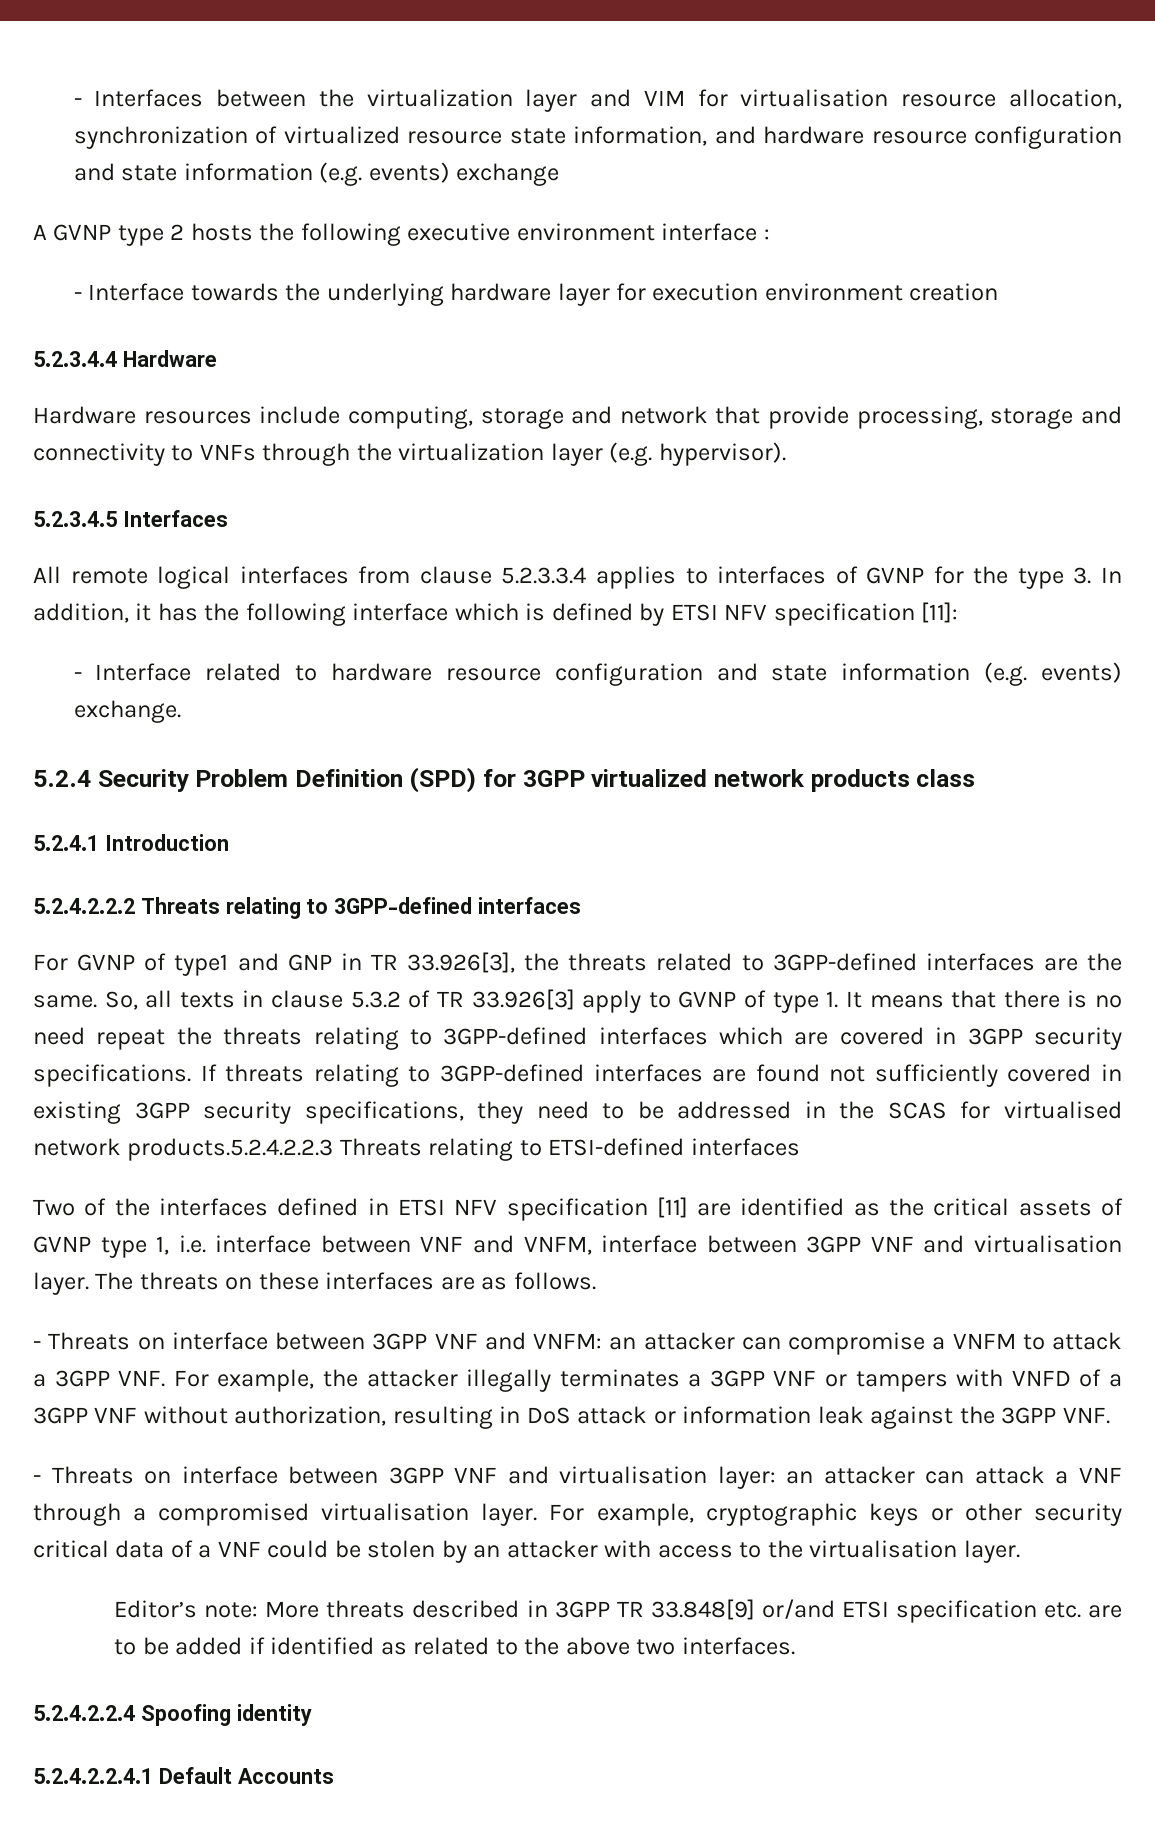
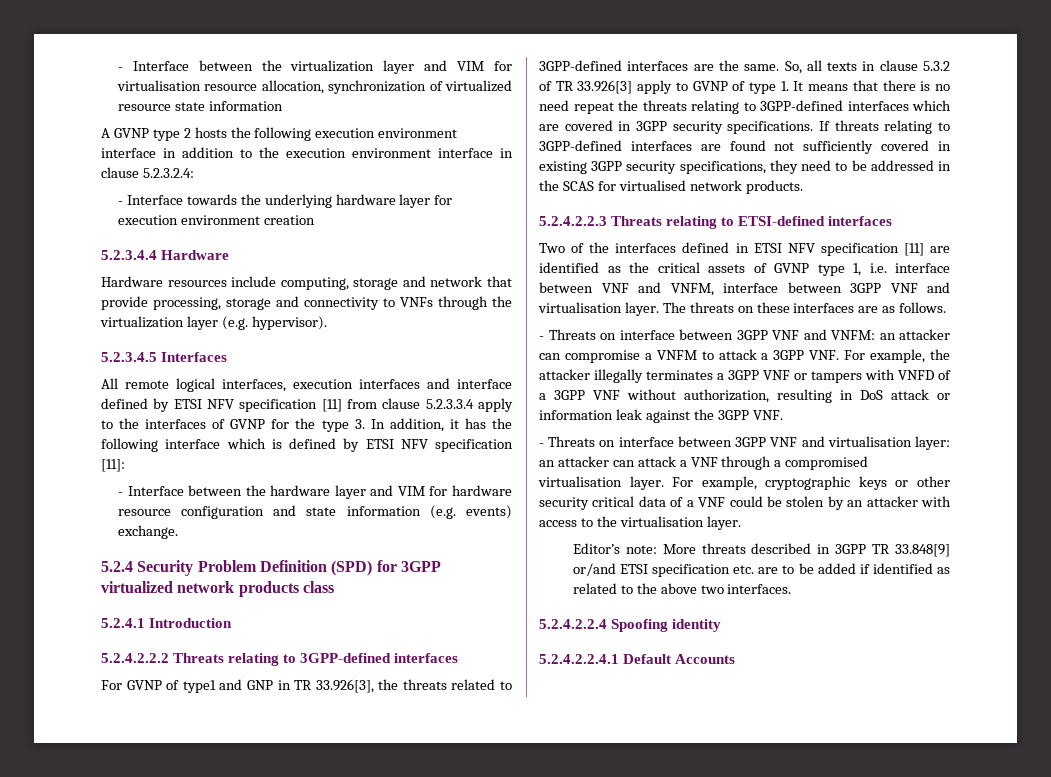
- - Interfaces between the virtualization layer and VIM for virtualisation resource allocation, synchronization of virtualized resource state information, and hardware resource configuration and state information (e.g. events) exchange
+ - Interface between the virtualization layer and VIM for virtualisation resource allocation, synchronization of virtualized resource state information
- A GVNP type 2 hosts the following executive environment interface :
+ A GVNP type 2 hosts the following execution environment interface in addition to the execution environment interface in clause 5.2.3.2.4:
- All remote logical interfaces from clause 5.2.3.3.4 applies to interfaces of GVNP for the type 3. In addition, it has the following interface which is defined by ETSI NFV specification [11]:
+ All remote logical interfaces, execution interfaces and interface defined by ETSI NFV specification [11] from clause 5.2.3.3.4 apply to the interfaces of GVNP for the type 3. In addition, it has the following interface which is defined by ETSI NFV specification [11]:
- - Interface related to hardware resource configuration and state information (e.g. events) exchange.
+ - Interface between the hardware layer and VIM for hardware resource configuration and state information (e.g. events) exchange.
- If threats relating to 3GPP-defined interfaces are found not sufficiently covered in existing 3GPP security specifications, they need to be addressed in the SCAS for virtualised network products.5.2.4.2.2.3 Threats relating to ETSI-defined interfaces
+ If threats relating to 3GPP-defined interfaces are found not sufficiently covered in existing 3GPP security specifications, they need to be addressed in the SCAS for virtualised network products.
+ 5.2.4.2.2.3 Threats relating to ETSI-defined interfaces

